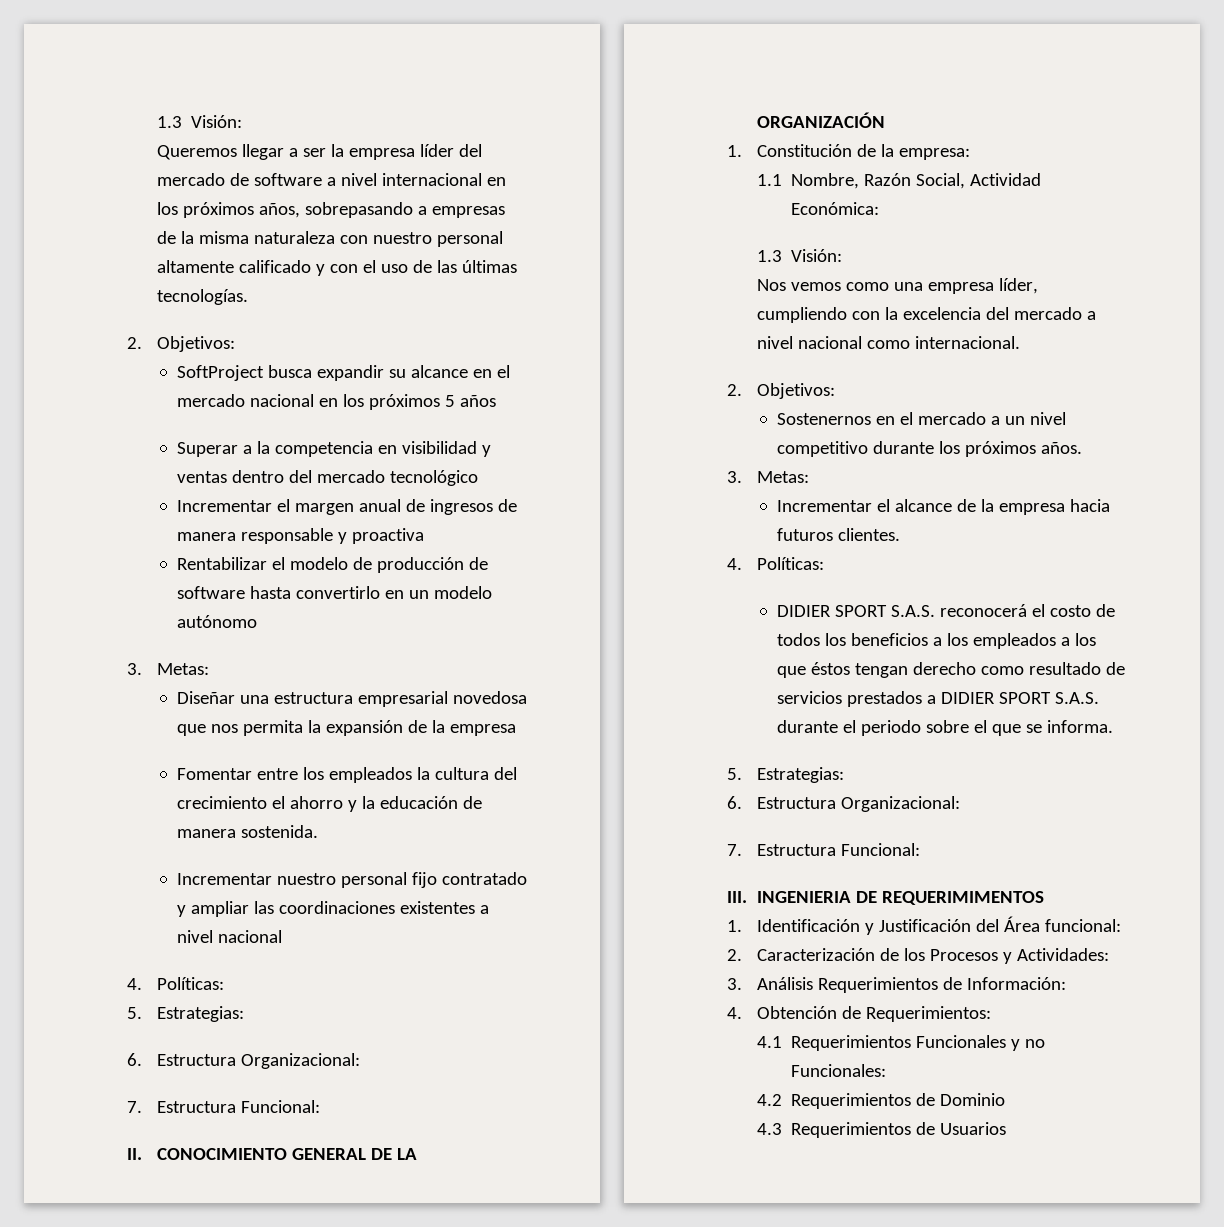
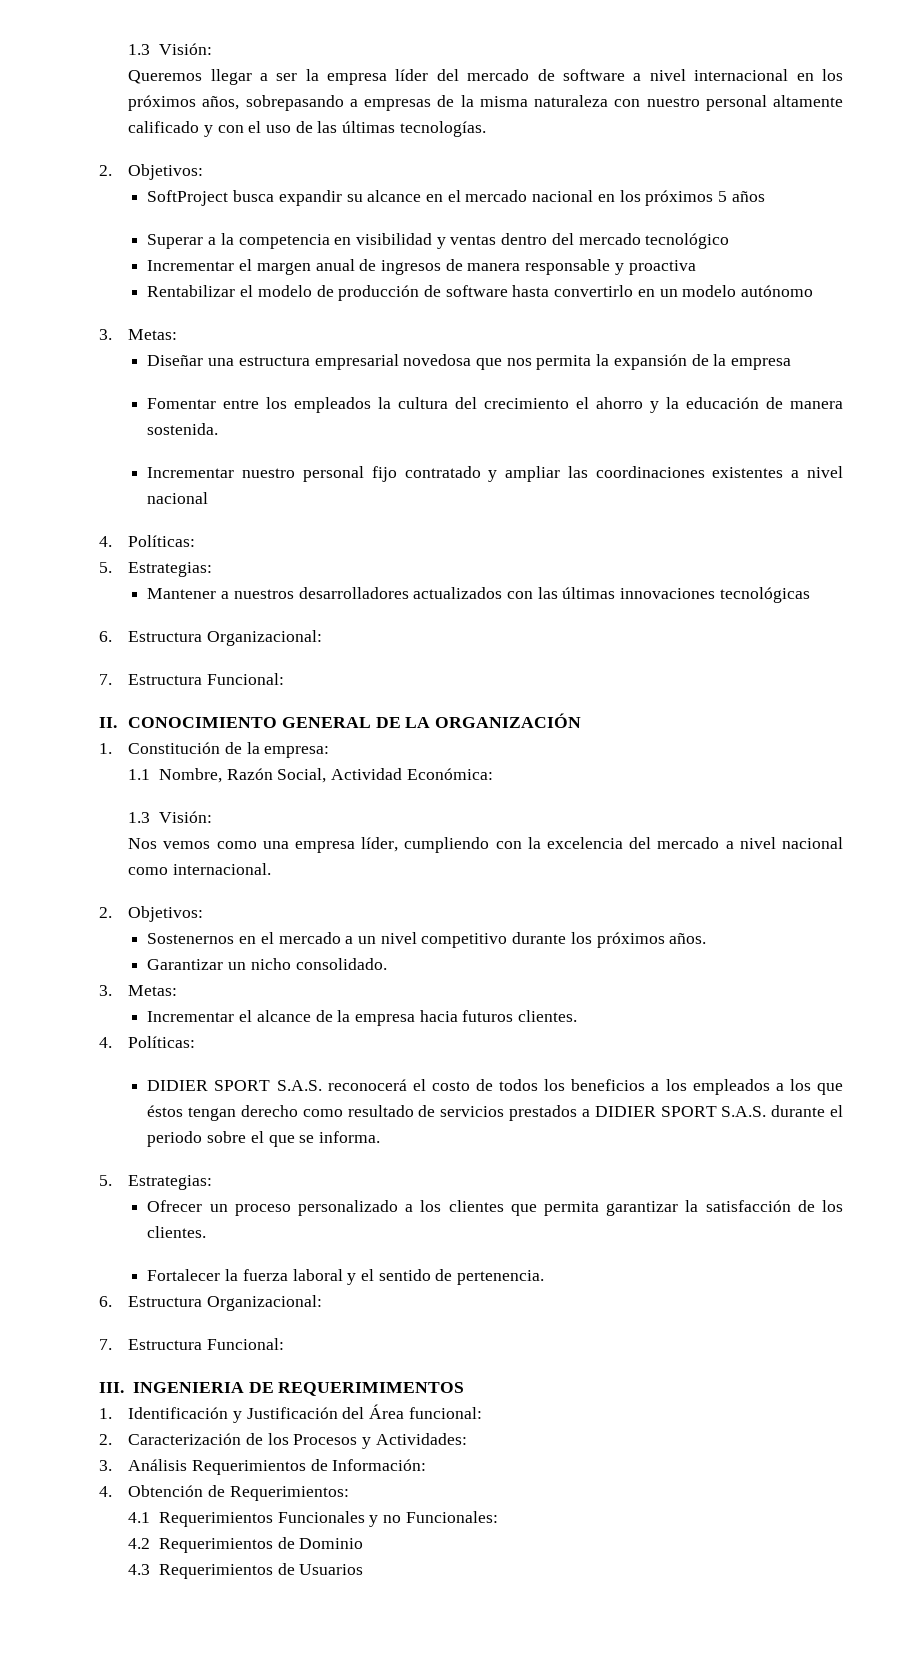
+ Mantener a nuestros desarrolladores actualizados con las últimas innovaciones tecnológicas
+ Garantizar un nicho consolidado.
+ Ofrecer un proceso personalizado a los clientes que permita garantizar la satisfacción de los clientes.
+ Fortalecer la fuerza laboral y el sentido de pertenencia.

